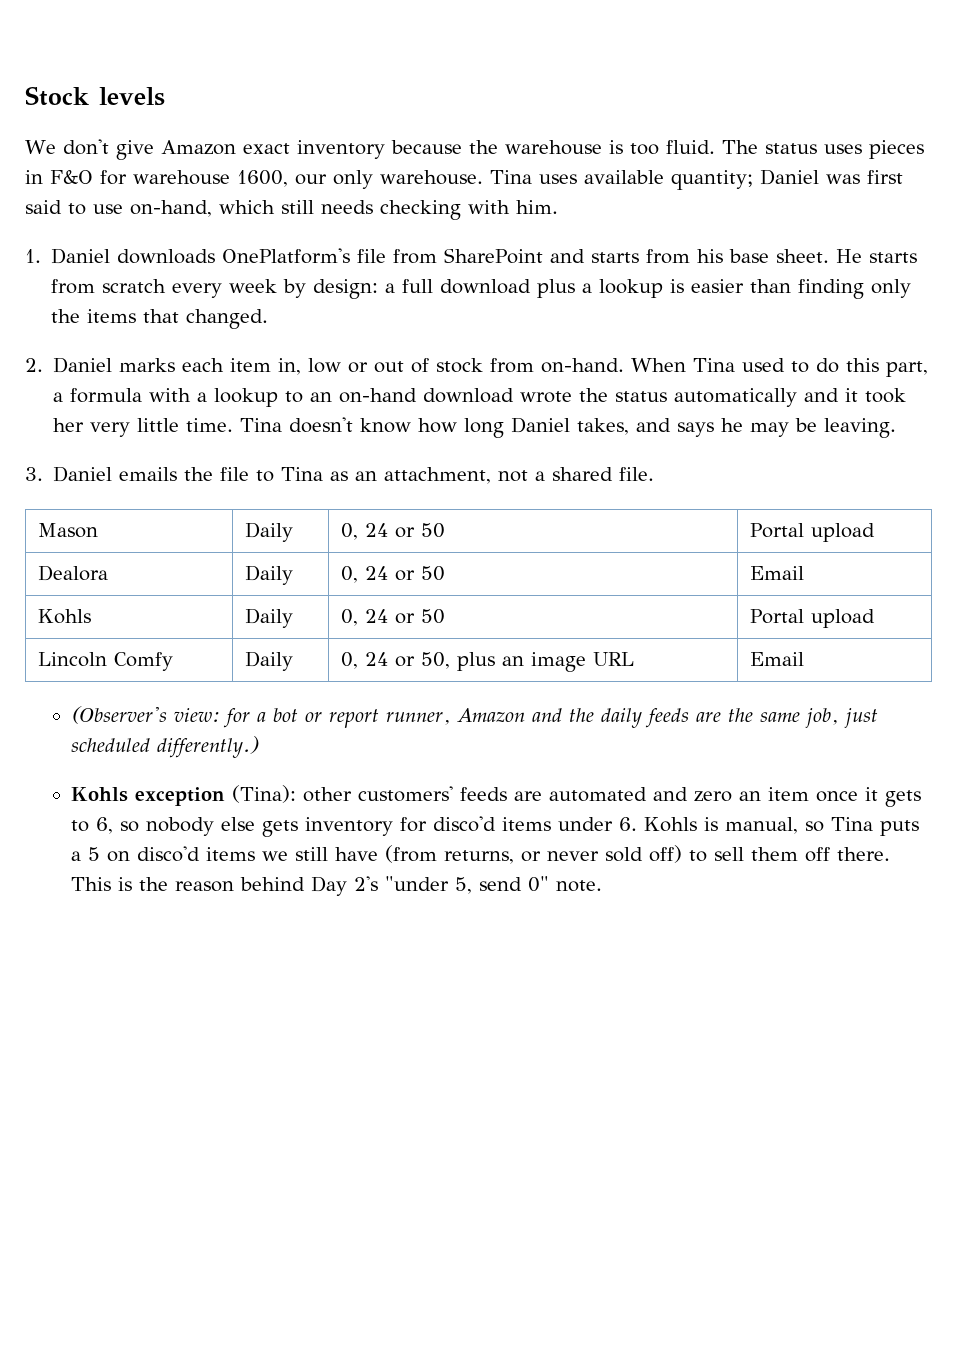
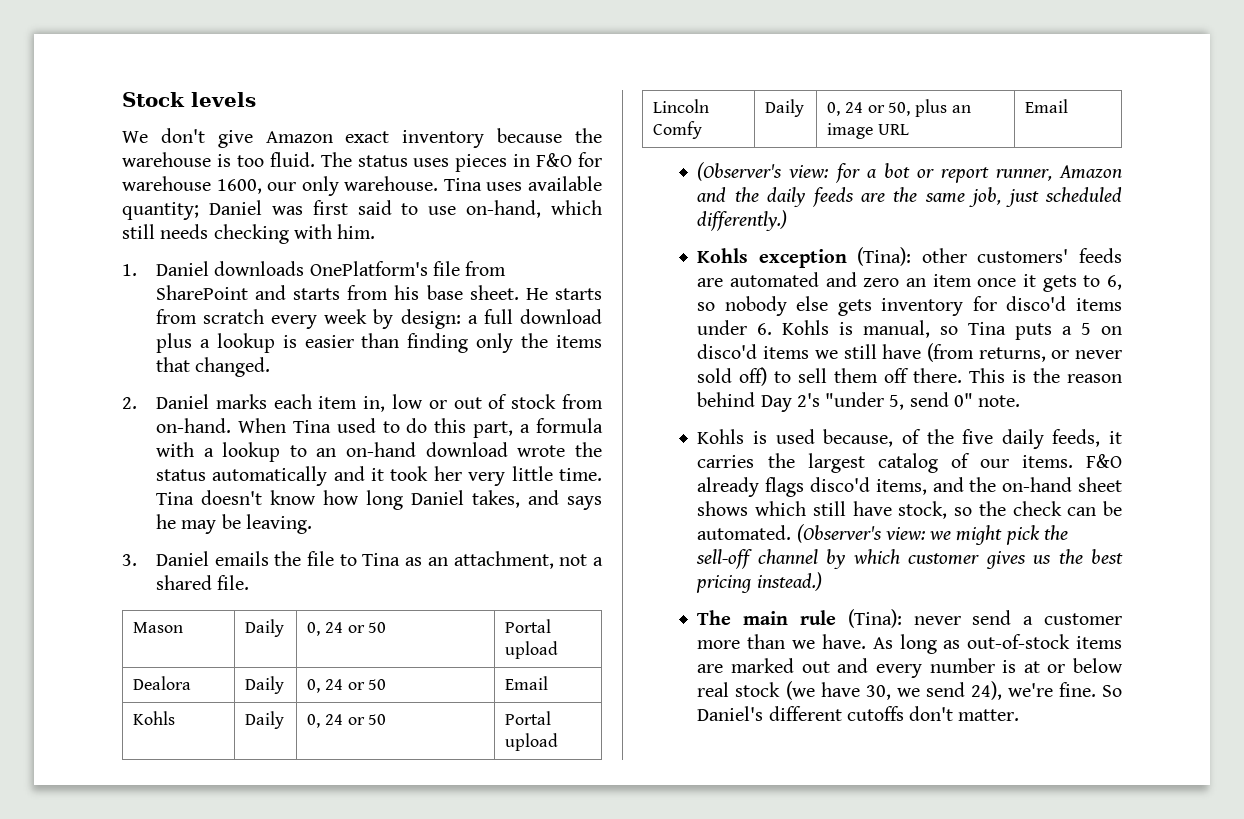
+ Kohls is used because, of the five daily feeds, it carries the largest catalog of our items. F&O already flags disco'd items, and the on-hand sheet shows which still have stock, so the check can be automated. (Observer's view: we might pick the sell-off channel by which customer gives us the best pricing instead.)
+ The main rule (Tina): never send a customer more than we have. As long as out-of-stock items are marked out and every number is at or below real stock (we have 30, we send 24), we're fine. So Daniel's different cutoffs don't matter.

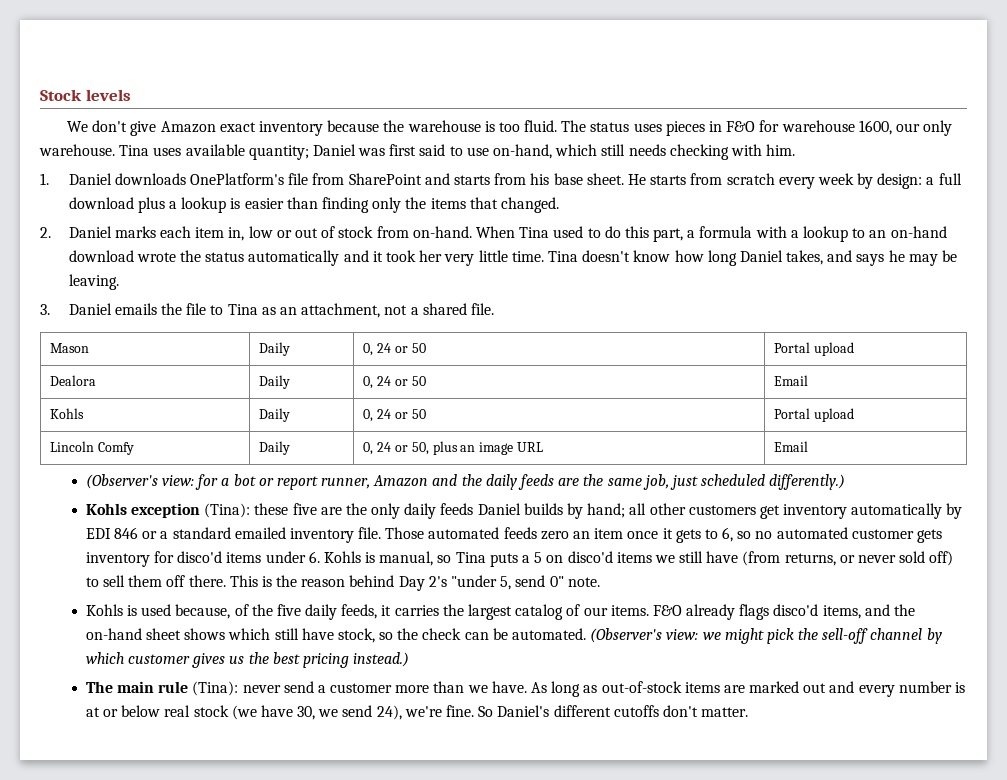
- Kohls exception (Tina): other customers' feeds are automated and zero an item once it gets to 6, so nobody else gets inventory for disco'd items under 6. Kohls is manual, so Tina puts a 5 on disco'd items we still have (from returns, or never sold off) to sell them off there.
+ Kohls exception (Tina): these five are the only daily feeds Daniel builds by hand; all other customers get inventory automatically by EDI 846 or a standard emailed inventory file. Those automated feeds zero an item once it gets to 6, so no automated customer gets inventory for disco'd items under 6. Kohls is manual, so Tina puts a 5 on disco'd items we still have (from returns, or never sold off) to sell them off there.

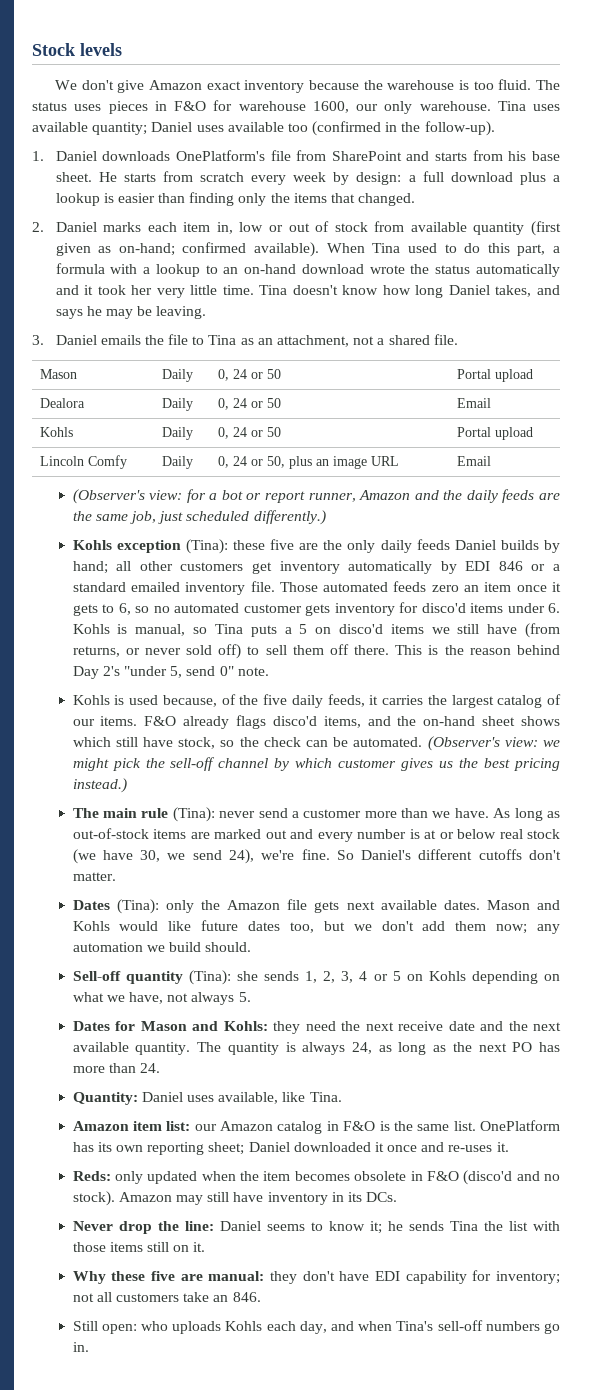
- Tina uses available quantity; Daniel was first said to use on-hand, which still needs checking with him.
+ Tina uses available quantity; Daniel uses available too (confirmed in the follow-up).
- 2. Daniel marks each item in, low or out of stock from on-hand.
+ 2. Daniel marks each item in, low or out of stock from available quantity (first given as on-hand; confirmed available).
+ Dates (Tina): only the Amazon file gets next available dates. Mason and Kohls would like future dates too, but we don't add them now; any automation we build should.
+ Sell-off quantity (Tina): she sends 1, 2, 3, 4 or 5 on Kohls depending on what we have, not always 5.
+ Dates for Mason and Kohls: they need the next receive date and the next available quantity. The quantity is always 24, as long as the next PO has more than 24.
+ Quantity: Daniel uses available, like Tina.
+ Amazon item list: our Amazon catalog in F&O is the same list. OnePlatform has its own reporting sheet; Daniel downloaded it once and re-uses it.
+ Reds: only updated when the item becomes obsolete in F&O (disco'd and no stock). Amazon may still have inventory in its DCs.
+ Never drop the line: Daniel seems to know it; he sends Tina the list with those items still on it.
+ Why these five are manual: they don't have EDI capability for inventory; not all customers take an 846.
+ Still open: who uploads Kohls each day, and when Tina's sell-off numbers go in.

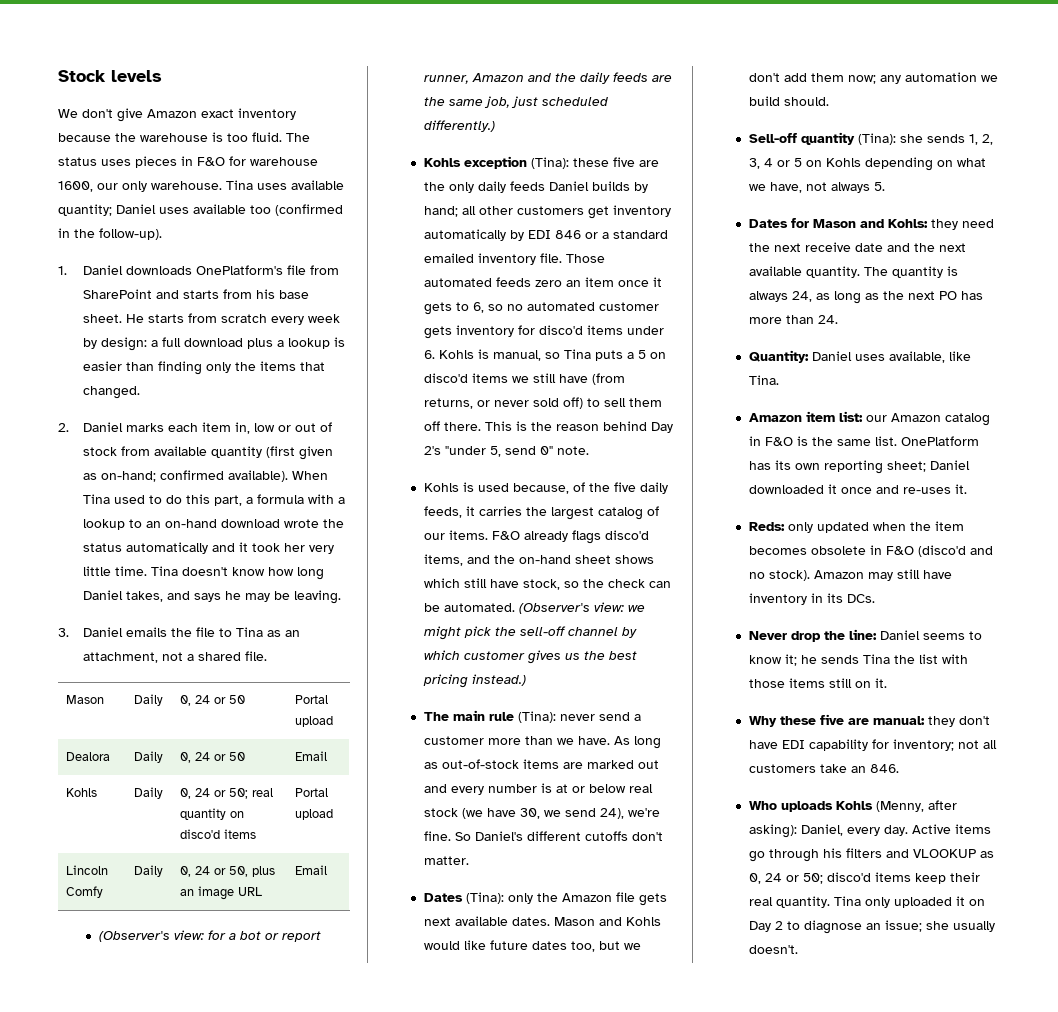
- Kohls | Daily | 0, 24 or 50 | Portal upload
+ Kohls | Daily | 0, 24 or 50; real quantity on disco'd items | Portal upload
- Still open: who uploads Kohls each day, and when Tina's sell-off numbers go in.
+ Who uploads Kohls (Menny, after asking): Daniel, every day. Active items go through his filters and VLOOKUP as 0, 24 or 50; disco'd items keep their real quantity. Tina only uploaded it on Day 2 to diagnose an issue; she usually doesn't.

